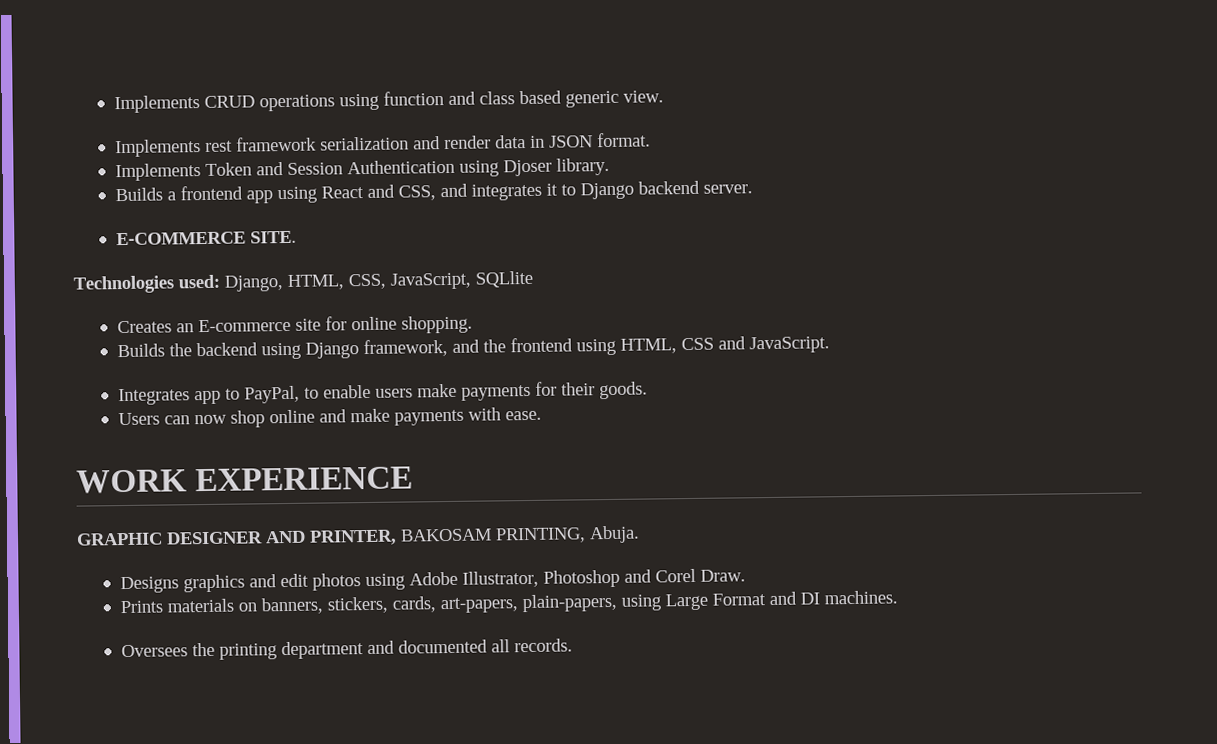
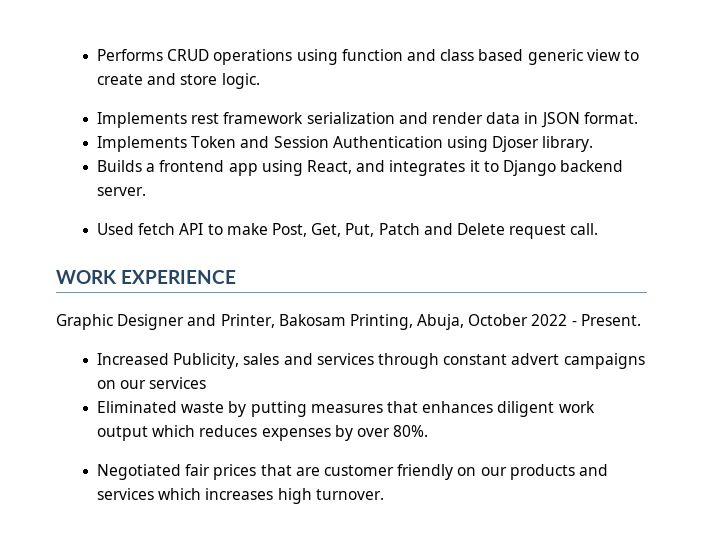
- Implements CRUD operations using function and class based generic view.
+ Performs CRUD operations using function and class based generic view to create and store logic.
- Builds a frontend app using React and CSS, and integrates it to Django backend server.
+ Builds a frontend app using React, and integrates it to Django backend server.
- E-COMMERCE SITE.
- Technologies used: Django, HTML, CSS, JavaScript, SQLlite
- Creates an E-commerce site for online shopping.
- Builds the backend using Django framework, and the frontend using HTML, CSS and JavaScript.
- Integrates app to PayPal, to enable users make payments for their goods.
- Users can now shop online and make payments with ease.
+ Used fetch API to make Post, Get, Put, Patch and Delete request call.
  WORK EXPERIENCE
- GRAPHIC DESIGNER AND PRINTER, BAKOSAM PRINTING, Abuja.
- Designs graphics and edit photos using Adobe Illustrator, Photoshop and Corel Draw.
- Prints materials on banners, stickers, cards, art-papers, plain-papers, using Large Format and DI machines.
- Oversees the printing department and documented all records.
+ Graphic Designer and Printer, Bakosam Printing, Abuja, October 2022 - Present.
+ Increased Publicity, sales and services through constant advert campaigns on our services
+ Eliminated waste by putting measures that enhances diligent work output which reduces expenses by over 80%.
+ Negotiated fair prices that are customer friendly on our products and services which increases high turnover.

